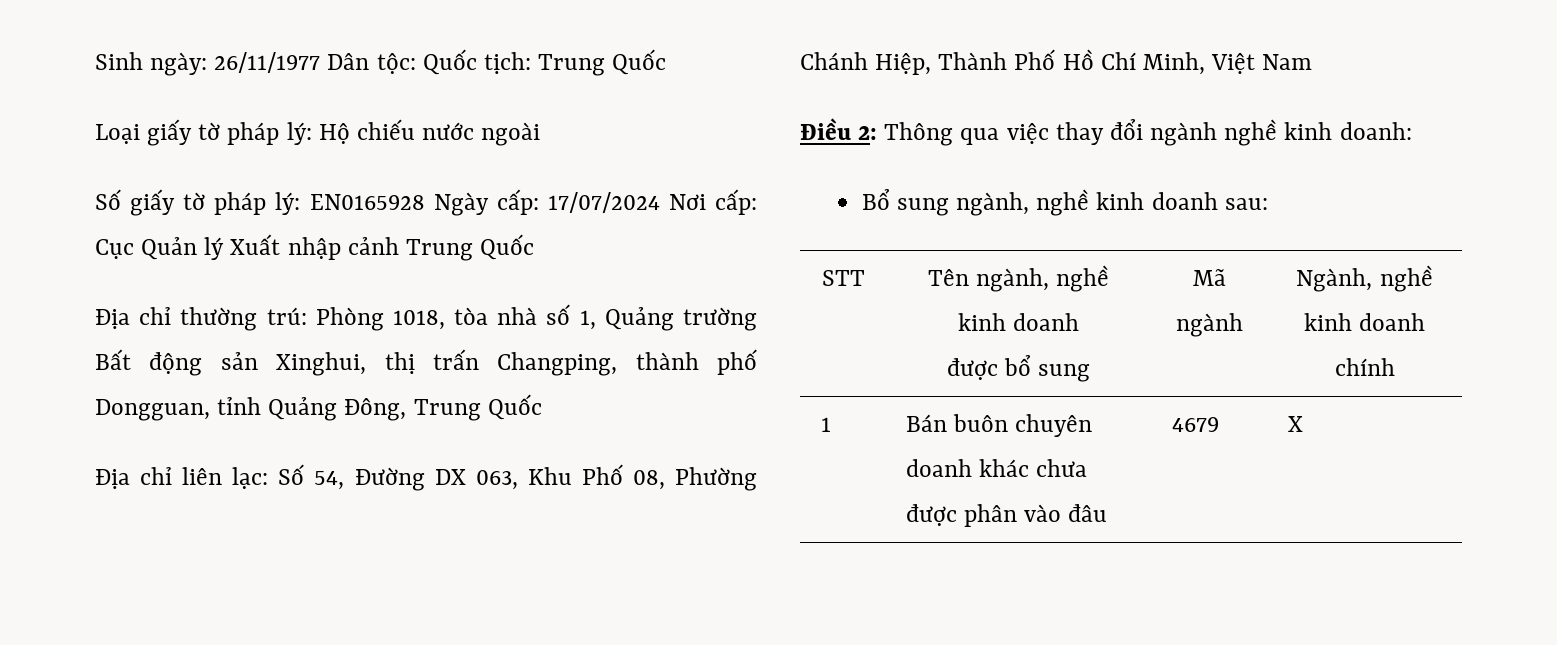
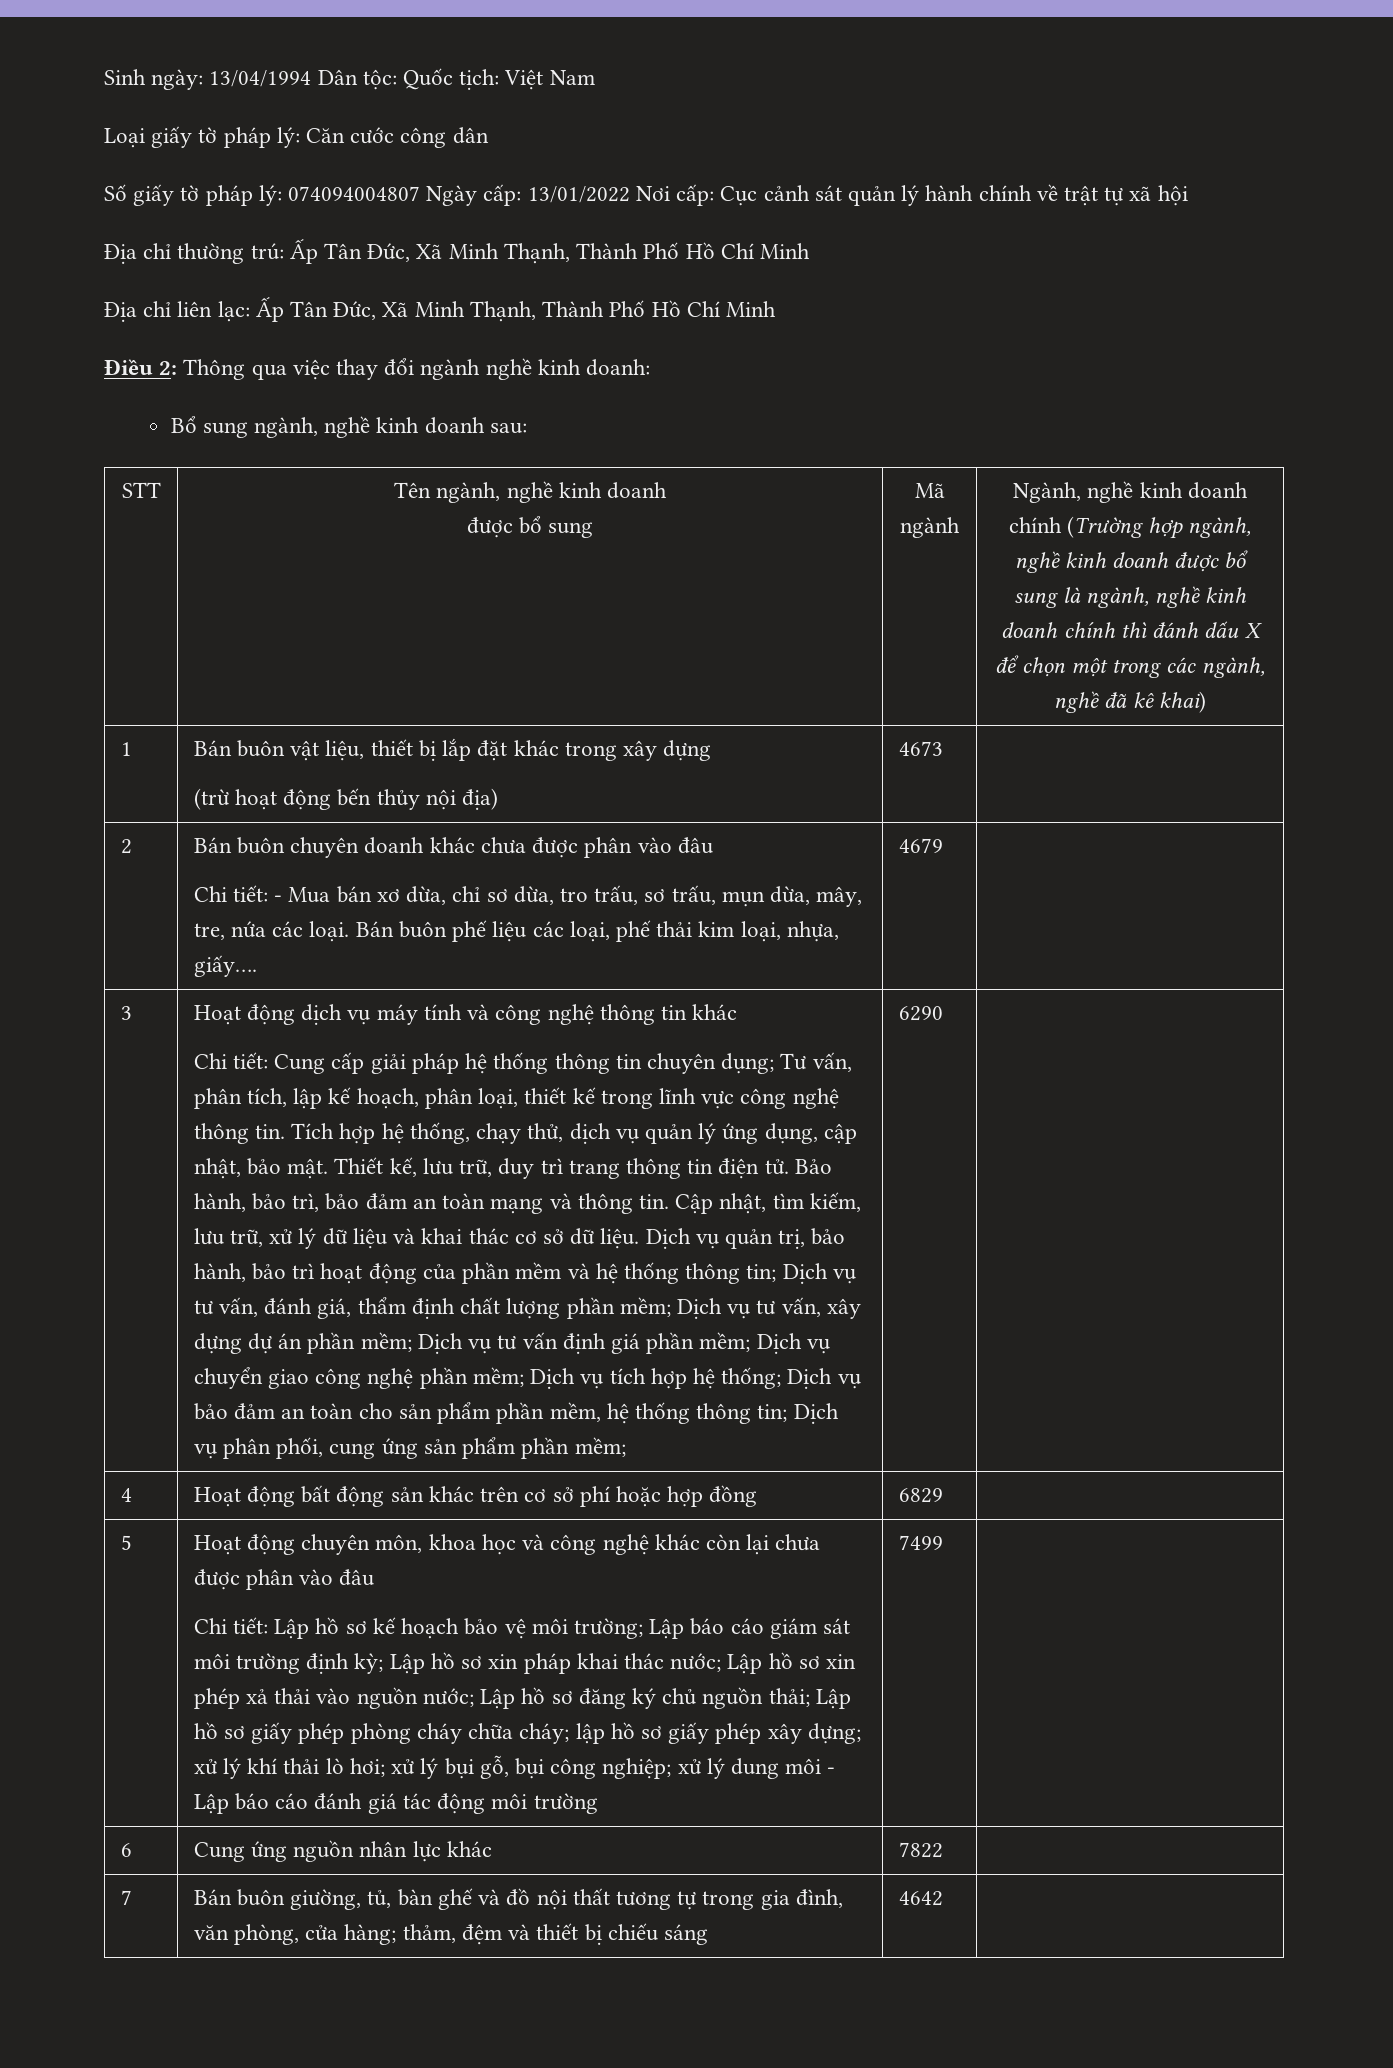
- Sinh ngày: 26/11/1977 Dân tộc: Quốc tịch: Trung Quốc
+ Sinh ngày: 13/04/1994 Dân tộc: Quốc tịch: Việt Nam
- Loại giấy tờ pháp lý: Hộ chiếu nước ngoài
+ Loại giấy tờ pháp lý: Căn cước công dân
- Số giấy tờ pháp lý: EN0165928 Ngày cấp: 17/07/2024 Nơi cấp: Cục Quản lý Xuất nhập cảnh Trung Quốc
- Địa chỉ thường trú: Phòng 1018, tòa nhà số 1, Quảng trường Bất động sản Xinghui, thị trấn Changping, thành phố Dongguan, tỉnh Quảng Đông, Trung Quốc
- Địa chỉ liên lạc: Số 54, Đường DX 063, Khu Phố 08, Phường Chánh Hiệp, Thành Phố Hồ Chí Minh, Việt Nam
+ Số giấy tờ pháp lý: 074094004807 Ngày cấp: 13/01/2022 Nơi cấp: Cục cảnh sát quản lý hành chính về trật tự xã hội
+ Địa chỉ thường trú: Ấp Tân Đức, Xã Minh Thạnh, Thành Phố Hồ Chí Minh
+ Địa chỉ liên lạc: Ấp Tân Đức, Xã Minh Thạnh, Thành Phố Hồ Chí Minh
- Ngành, nghề kinh doanh chính
- 1 | Bán buôn chuyên doanh khác chưa được phân vào đâu | 4679 | X
+ Ngành, nghề kinh doanh chính (Trường hợp ngành, nghề kinh doanh được bổ sung là ngành, nghề kinh doanh chính thì đánh dấu X để chọn một trong các ngành, nghề đã kê khai)
+ 1 | Bán buôn vật liệu, thiết bị lắp đặt khác trong xây dựng
+ (trừ hoạt động bến thủy nội địa) | 4673 |
+ 2 | Bán buôn chuyên doanh khác chưa được phân vào đâu
+ Chi tiết: - Mua bán xơ dừa, chỉ sơ dừa, tro trấu, sơ trấu, mụn dừa, mây, tre, nứa các loại. Bán buôn phế liệu các loại, phế thải kim loại, nhựa, giấy…. | 4679 |
+ 3 | Hoạt động dịch vụ máy tính và công nghệ thông tin khác
+ Chi tiết: Cung cấp giải pháp hệ thống thông tin chuyên dụng; Tư vấn, phân tích, lập kế hoạch, phân loại, thiết kế trong lĩnh vực công nghệ thông tin. Tích hợp hệ thống, chạy thử, dịch vụ quản lý ứng dụng, cập nhật, bảo mật. Thiết kế, lưu trữ, duy trì trang thông tin điện tử. Bảo hành, bảo trì, bảo đảm an toàn mạng và thông tin. Cập nhật, tìm kiếm, lưu trữ, xử lý dữ liệu và khai thác cơ sở dữ liệu. Dịch vụ quản trị, bảo hành, bảo trì hoạt động của phần mềm và hệ thống thông tin; Dịch vụ tư vấn, đánh giá, thẩm định chất lượng phần mềm; Dịch vụ tư vấn, xây dựng dự án phần mềm; Dịch vụ tư vấn định giá phần mềm; Dịch vụ chuyển giao công nghệ phần mềm; Dịch vụ tích hợp hệ thống; Dịch vụ bảo đảm an toàn cho sản phẩm phần mềm, hệ thống thông tin; Dịch vụ phân phối, cung ứng sản phẩm phần mềm; | 6290 |
+ 4 | Hoạt động bất động sản khác trên cơ sở phí hoặc hợp đồng | 6829 |
+ 5 | Hoạt động chuyên môn, khoa học và công nghệ khác còn lại chưa được phân vào đâu
+ Chi tiết: Lập hồ sơ kế hoạch bảo vệ môi trường; Lập báo cáo giám sát môi trường định kỳ; Lập hồ sơ xin pháp khai thác nước; Lập hồ sơ xin phép xả thải vào nguồn nước; Lập hồ sơ đăng ký chủ nguồn thải; Lập hồ sơ giấy phép phòng cháy chữa cháy; lập hồ sơ giấy phép xây dựng; xử lý khí thải lò hơi; xử lý bụi gỗ, bụi công nghiệp; xử lý dung môi - Lập báo cáo đánh giá tác động môi trường | 7499 |
+ 6 | Cung ứng nguồn nhân lực khác | 7822 |
+ 7 | Bán buôn giường, tủ, bàn ghế và đồ nội thất tương tự trong gia đình, văn phòng, cửa hàng; thảm, đệm và thiết bị chiếu sáng | 4642 |

